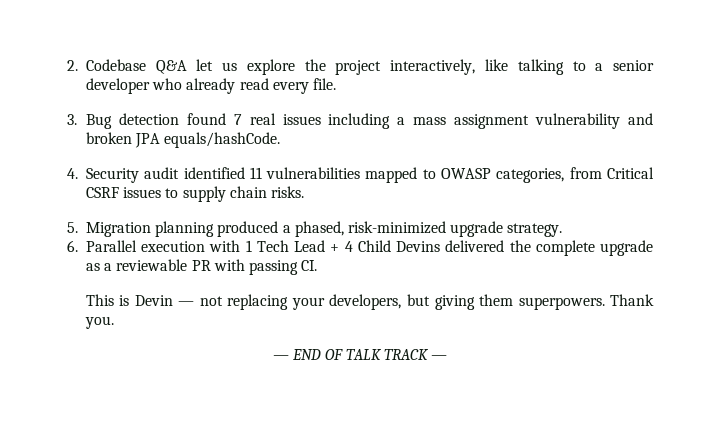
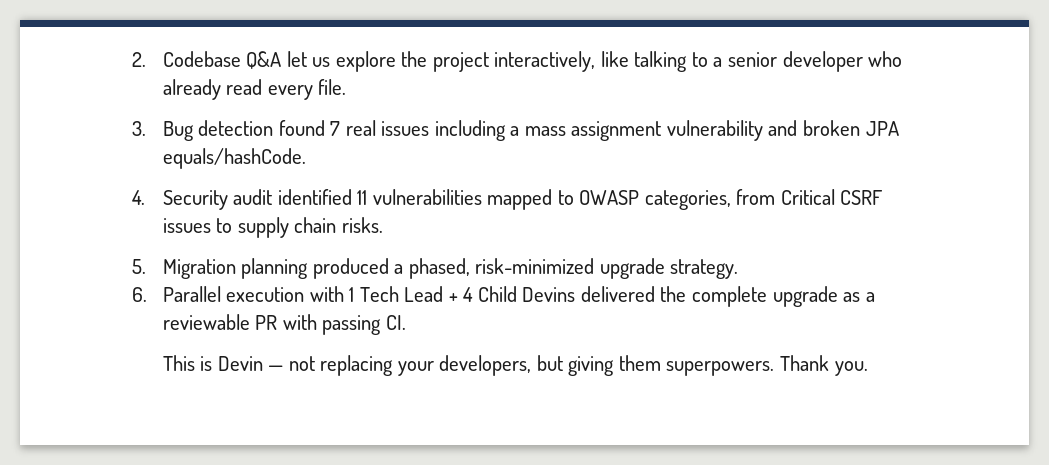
- — END OF TALK TRACK —

